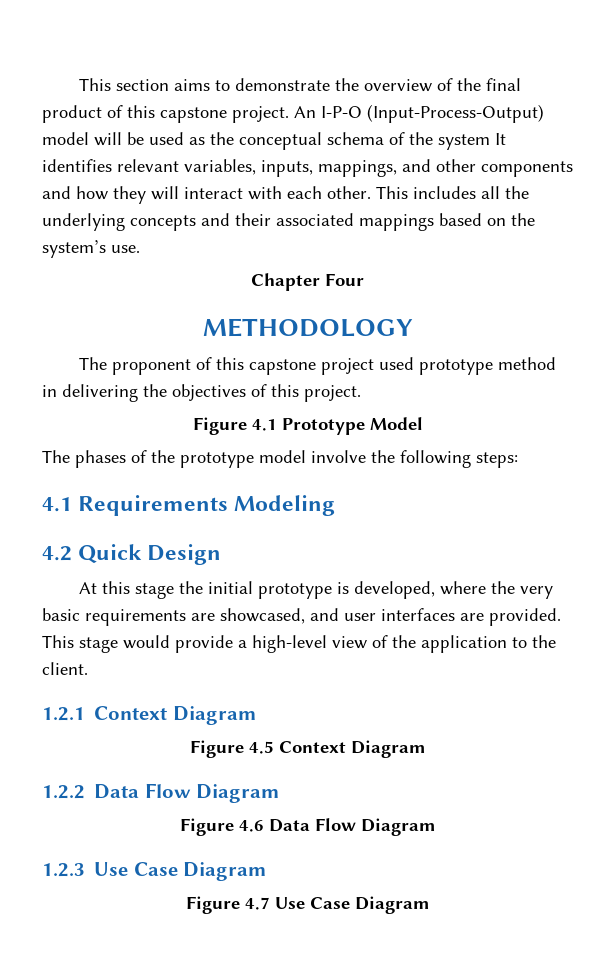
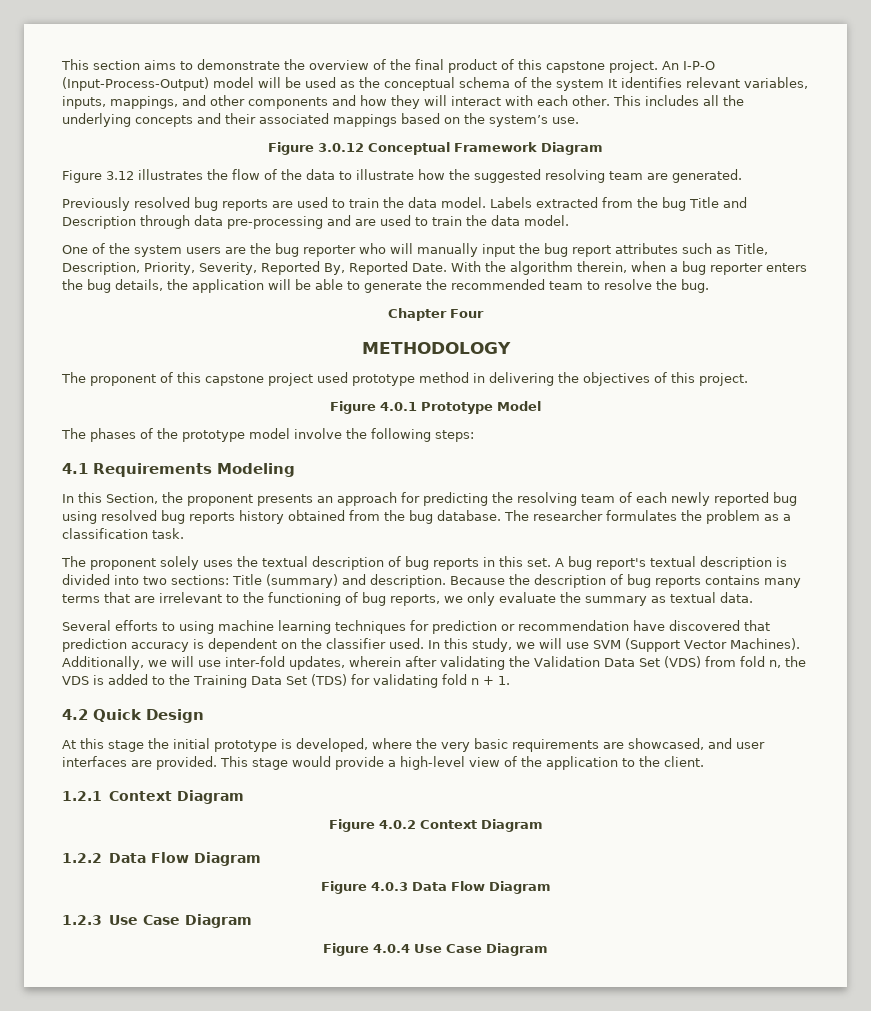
+ Figure 3.0.12 Conceptual Framework Diagram
+ Figure 3.12 illustrates the flow of the data to illustrate how the suggested resolving team are generated.
+ Previously resolved bug reports are used to train the data model. Labels extracted from the bug Title and Description through data pre-processing and are used to train the data model.
+ One of the system users are the bug reporter who will manually input the bug report attributes such as Title, Description, Priority, Severity, Reported By, Reported Date. With the algorithm therein, when a bug reporter enters the bug details, the application will be able to generate the recommended team to resolve the bug.
- Figure 4.1 Prototype Model
+ Figure 4.0.1 Prototype Model
+ In this Section, the proponent presents an approach for predicting the resolving team of each newly reported bug using resolved bug reports history obtained from the bug database. The researcher formulates the problem as a classification task.
+ The proponent solely uses the textual description of bug reports in this set. A bug report's textual description is divided into two sections: Title (summary) and description. Because the description of bug reports contains many terms that are irrelevant to the functioning of bug reports, we only evaluate the summary as textual data.
+ Several efforts to using machine learning techniques for prediction or recommendation have discovered that prediction accuracy is dependent on the classifier used. In this study, we will use SVM (Support Vector Machines). Additionally, we will use inter-fold updates, wherein after validating the Validation Data Set (VDS) from fold n, the VDS is added to the Training Data Set (TDS) for validating fold n + 1.
- Figure 4.5 Context Diagram
+ Figure 4.0.2 Context Diagram
- Figure 4.6 Data Flow Diagram
+ Figure 4.0.3 Data Flow Diagram
- Figure 4.7 Use Case Diagram
+ Figure 4.0.4 Use Case Diagram

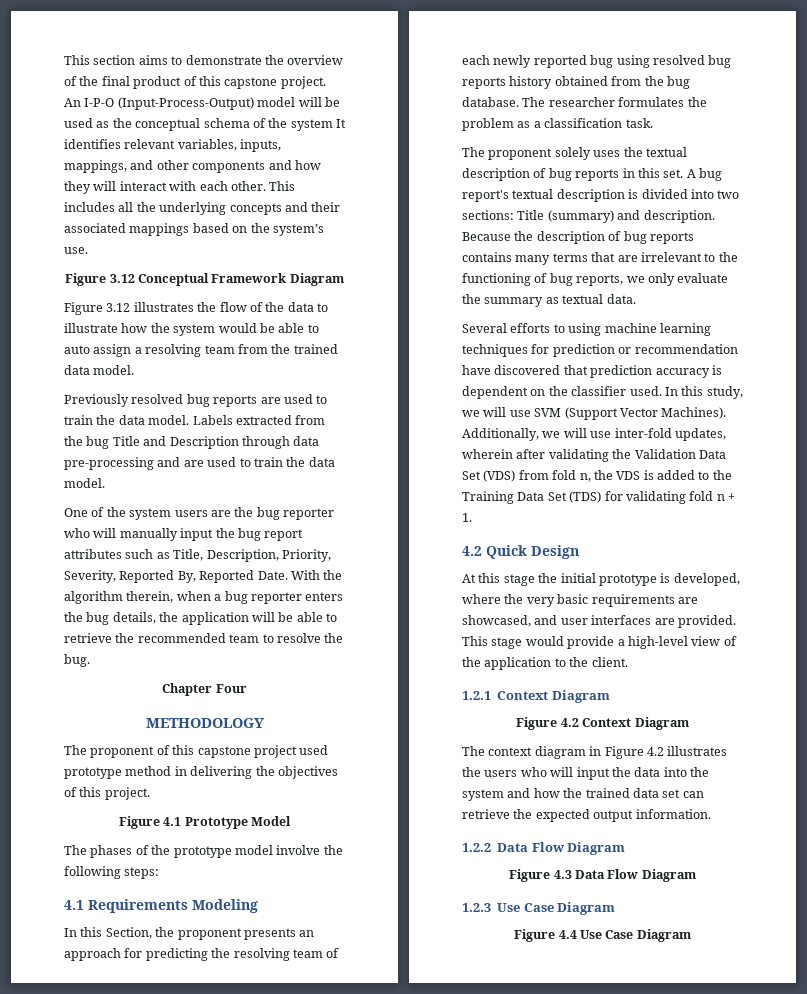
- Figure 3.0.12 Conceptual Framework Diagram
+ Figure 3.12 Conceptual Framework Diagram
- Figure 3.12 illustrates the flow of the data to illustrate how the suggested resolving team are generated.
+ Figure 3.12 illustrates the flow of the data to illustrate how the system would be able to auto assign a resolving team from the trained data model.
- With the algorithm therein, when a bug reporter enters the bug details, the application will be able to generate the recommended team to resolve the bug.
+ With the algorithm therein, when a bug reporter enters the bug details, the application will be able to retrieve the recommended team to resolve the bug.
- Figure 4.0.1 Prototype Model
+ Figure 4.1 Prototype Model
- Figure 4.0.2 Context Diagram
+ Figure 4.2 Context Diagram
+ The context diagram in Figure 4.2 illustrates the users who will input the data into the system and how the trained data set can retrieve the expected output information.
- Figure 4.0.3 Data Flow Diagram
+ Figure 4.3 Data Flow Diagram
- Figure 4.0.4 Use Case Diagram
+ Figure 4.4 Use Case Diagram

